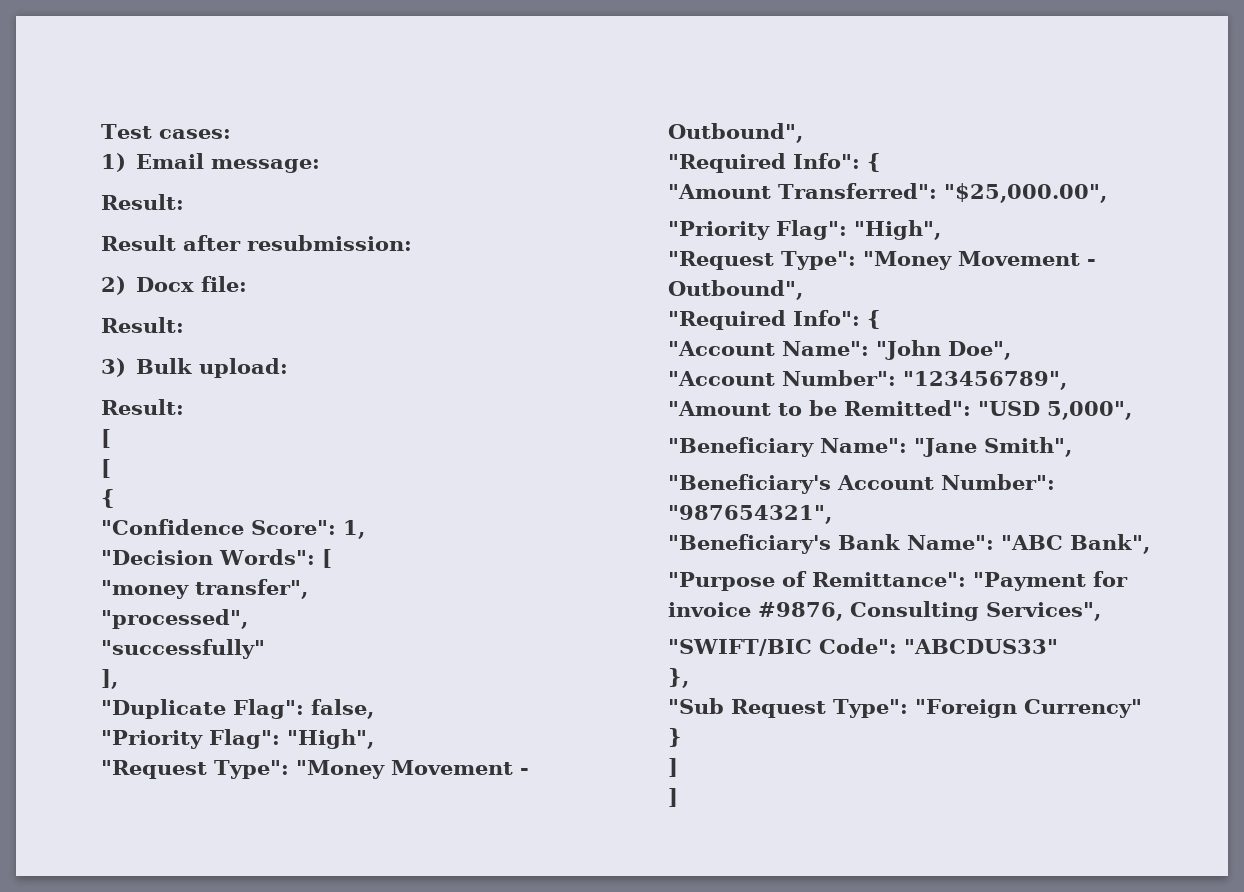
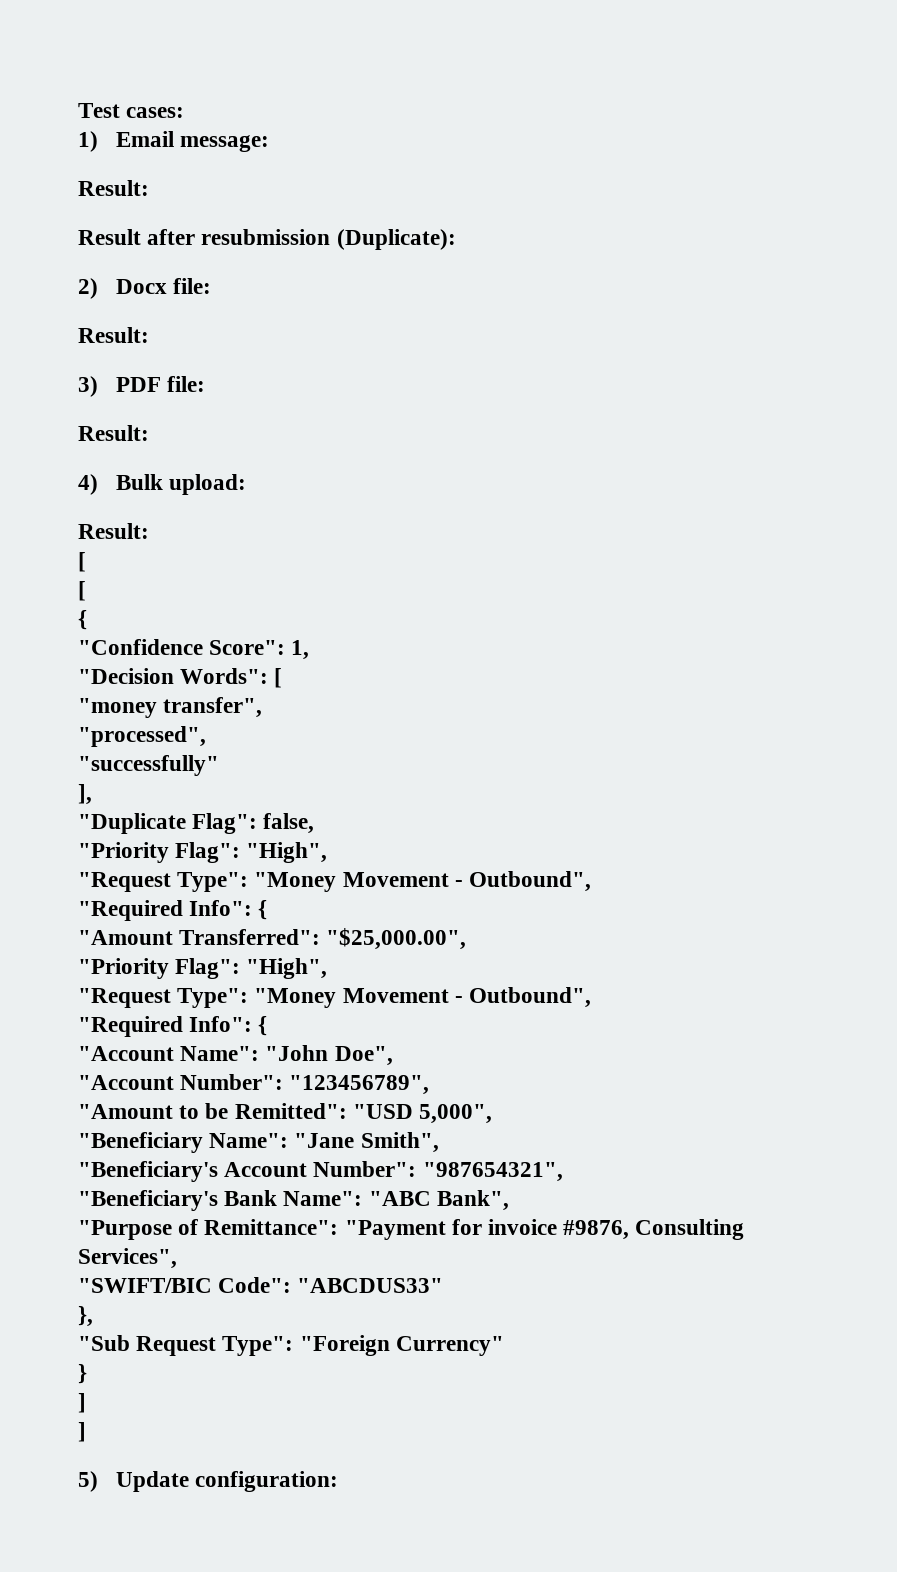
- Result after resubmission:
+ Result after resubmission (Duplicate):
- 3) Bulk upload:
+ 3) PDF file:
+ Result:
+ 4) Bulk upload:
+ 5) Update configuration:

